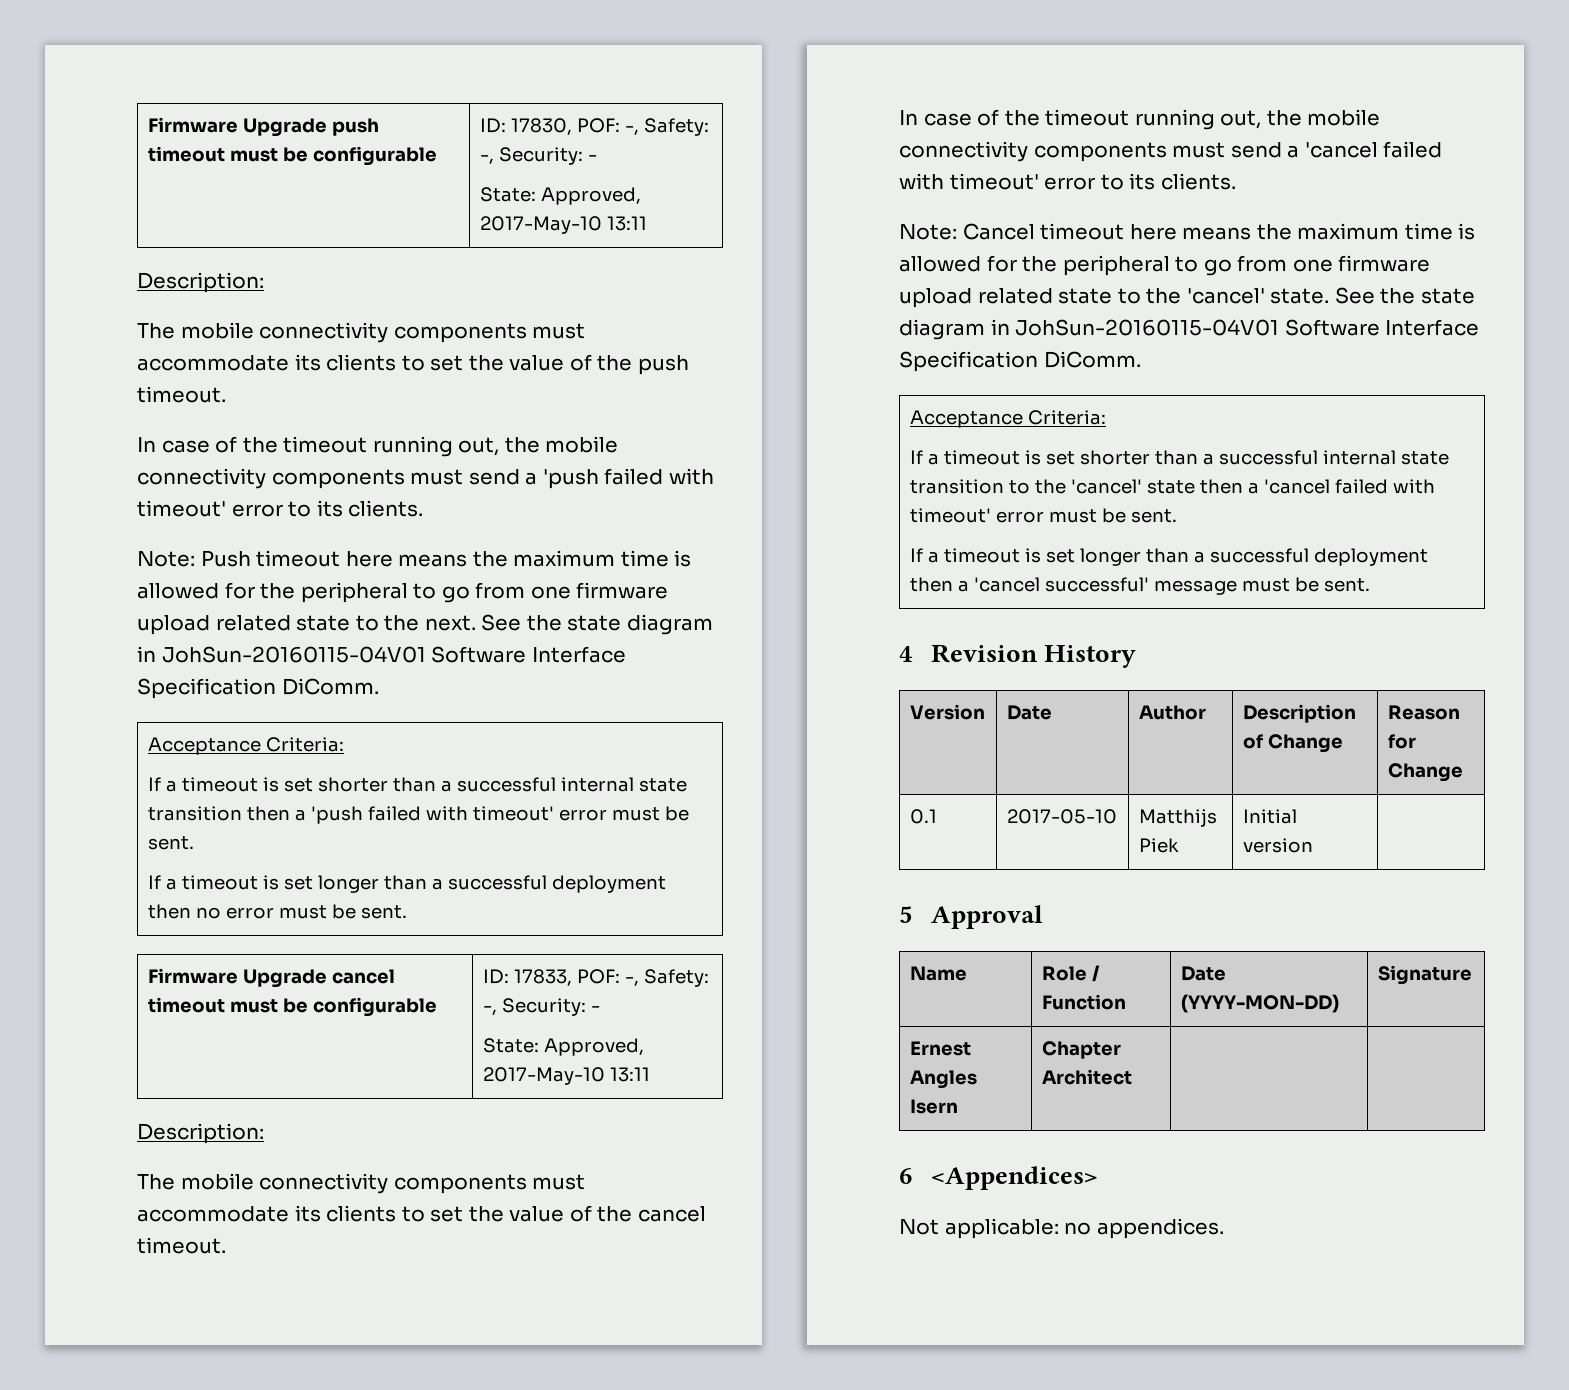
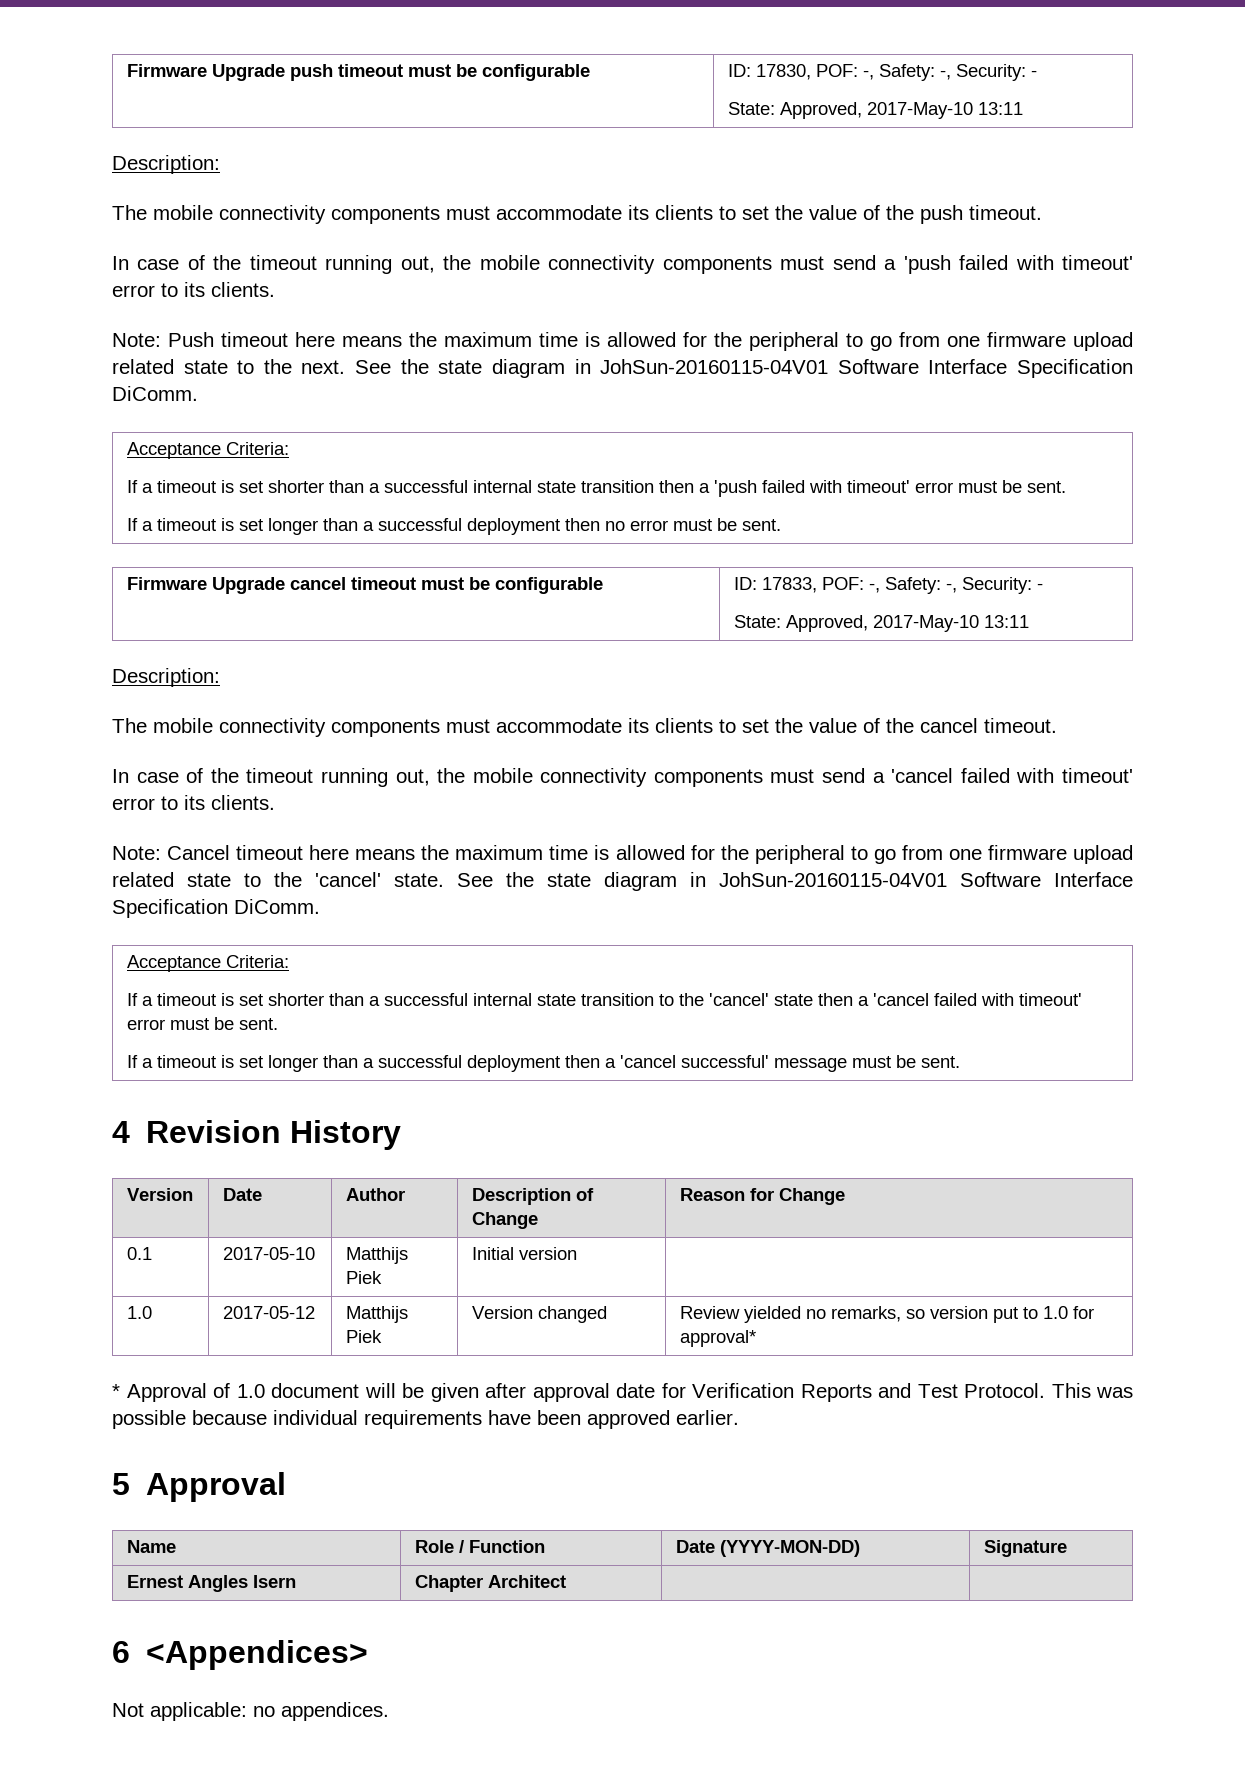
+ 1.0 | 2017-05-12 | Matthijs Piek | Version changed | Review yielded no remarks, so version put to 1.0 for approval*
+ * Approval of 1.0 document will be given after approval date for Verification Reports and Test Protocol. This was possible because individual requirements have been approved earlier.

